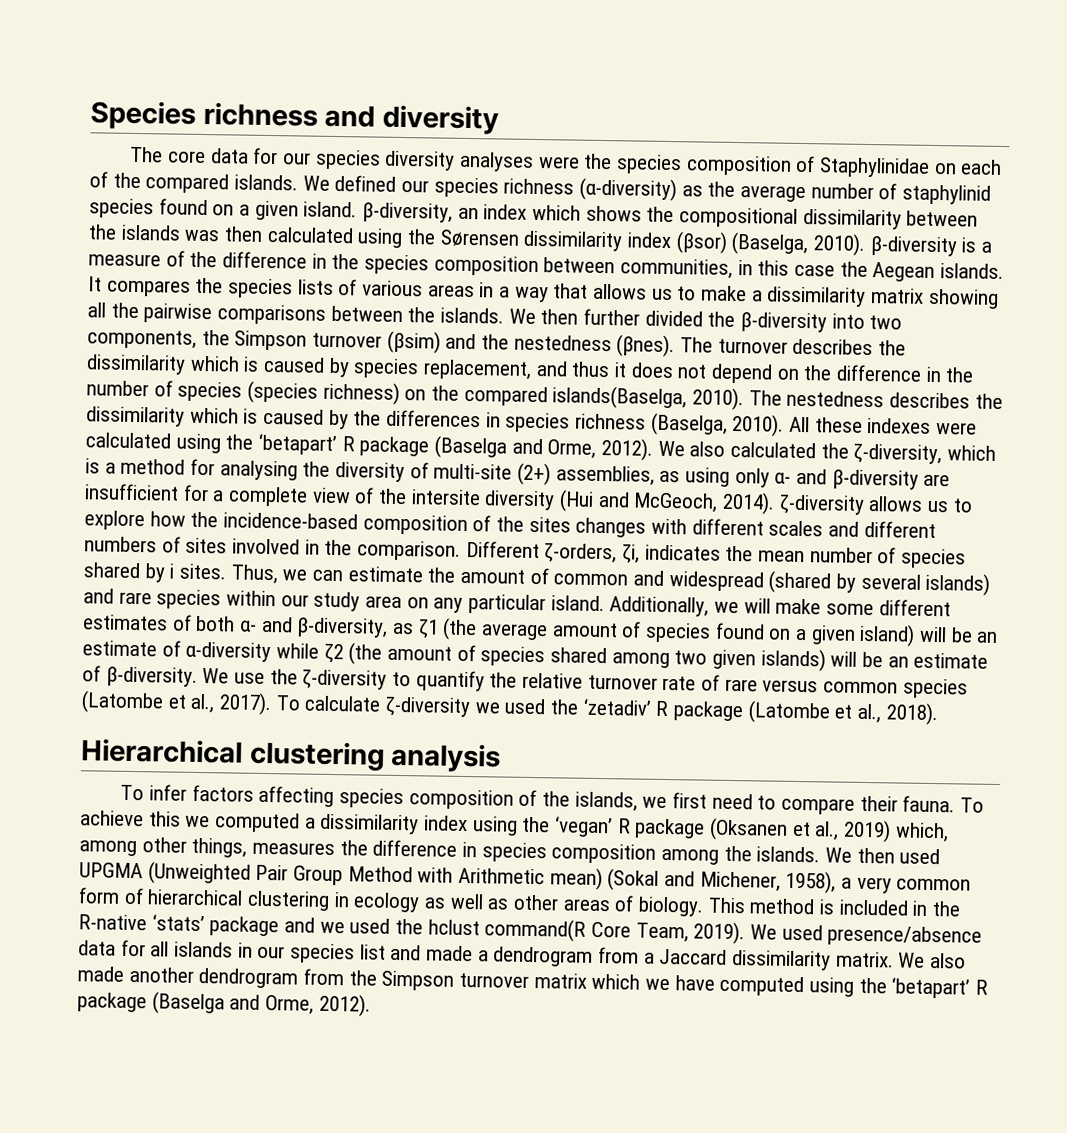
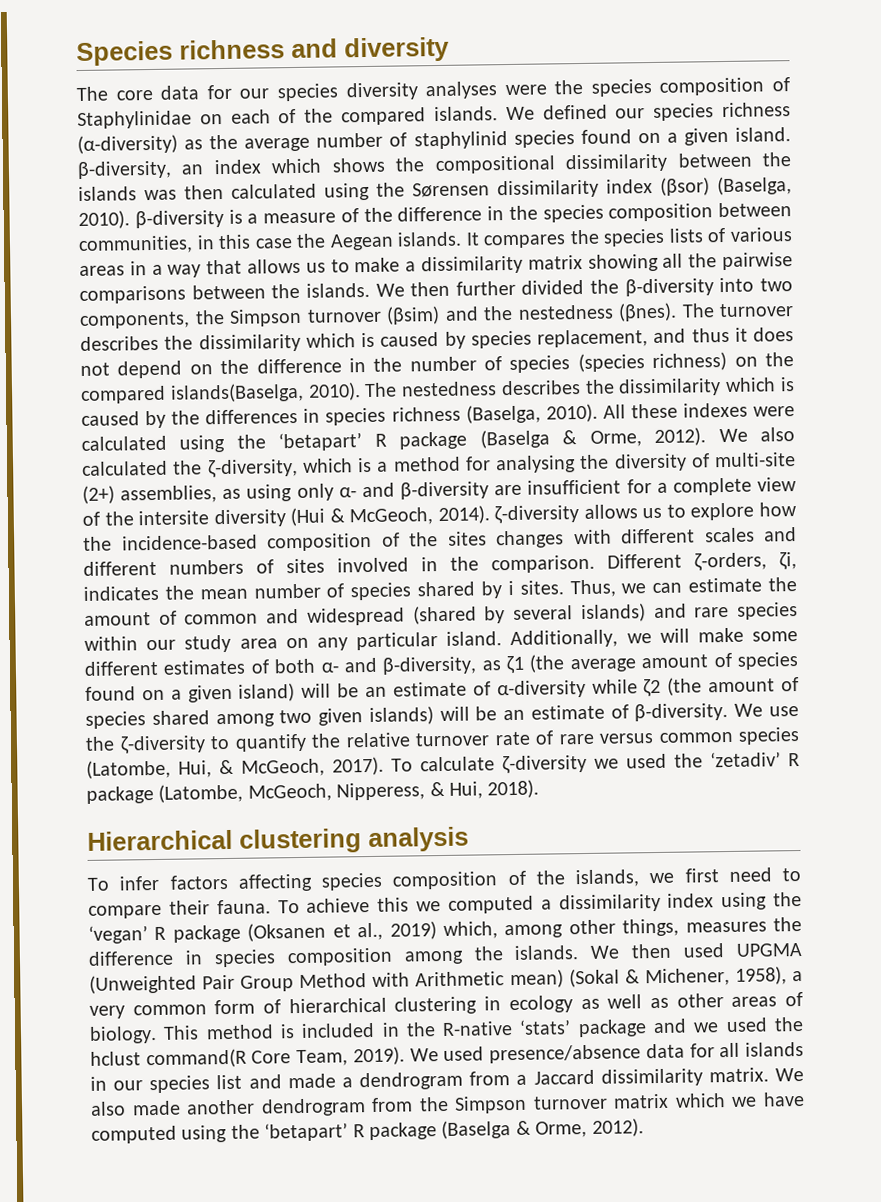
- All these indexes were calculated using the ‘betapart’ R package (Baselga and Orme, 2012).
+ All these indexes were calculated using the ‘betapart’ R package (Baselga & Orme, 2012).
- We also calculated the ζ-diversity, which is a method for analysing the diversity of multi-site (2+) assemblies, as using only α- and β-diversity are insufficient for a complete view of the intersite diversity (Hui and McGeoch, 2014). ζ-diversity allows us to explore how the incidence-based composition of the sites changes with different scales and different numbers of sites involved in the comparison.
+ We also calculated the ζ-diversity, which is a method for analysing the diversity of multi-site (2+) assemblies, as using only α- and β-diversity are insufficient for a complete view of the intersite diversity (Hui & McGeoch, 2014). ζ-diversity allows us to explore how the incidence-based composition of the sites changes with different scales and different numbers of sites involved in the comparison.
- We use the ζ-diversity to quantify the relative turnover rate of rare versus common species (Latombe et al., 2017).
+ We use the ζ-diversity to quantify the relative turnover rate of rare versus common species (Latombe, Hui, & McGeoch, 2017).
- To calculate ζ-diversity we used the ‘zetadiv’ R package (Latombe et al., 2018).
+ To calculate ζ-diversity we used the ‘zetadiv’ R package (Latombe, McGeoch, Nipperess, & Hui, 2018).
- We then used UPGMA (Unweighted Pair Group Method with Arithmetic mean) (Sokal and Michener, 1958), a very common form of hierarchical clustering in ecology as well as other areas of biology.
+ We then used UPGMA (Unweighted Pair Group Method with Arithmetic mean) (Sokal & Michener, 1958), a very common form of hierarchical clustering in ecology as well as other areas of biology.
- We also made another dendrogram from the Simpson turnover matrix which we have computed using the ‘betapart’ R package (Baselga and Orme, 2012).
+ We also made another dendrogram from the Simpson turnover matrix which we have computed using the ‘betapart’ R package (Baselga & Orme, 2012).

